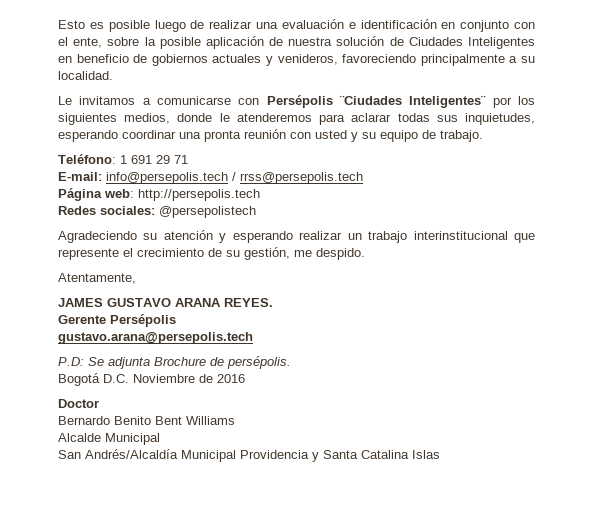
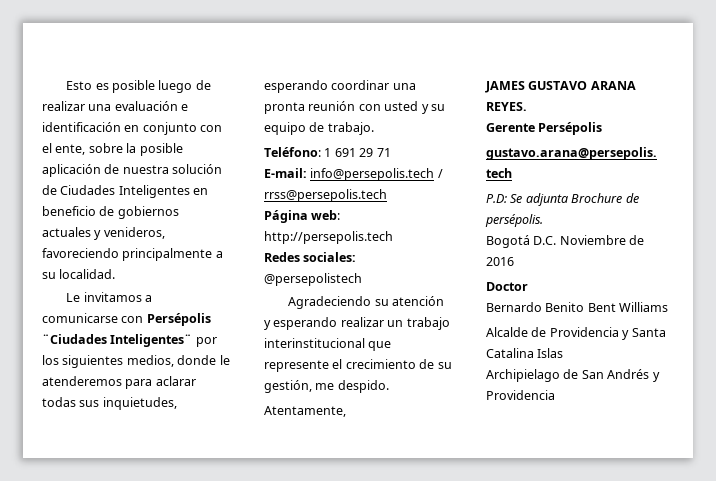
- Alcalde Municipal
- San Andrés/Alcaldía Municipal Providencia y Santa Catalina Islas
+ Alcalde de Providencia y Santa Catalina Islas
+ Archipielago de San Andrés y Providencia

